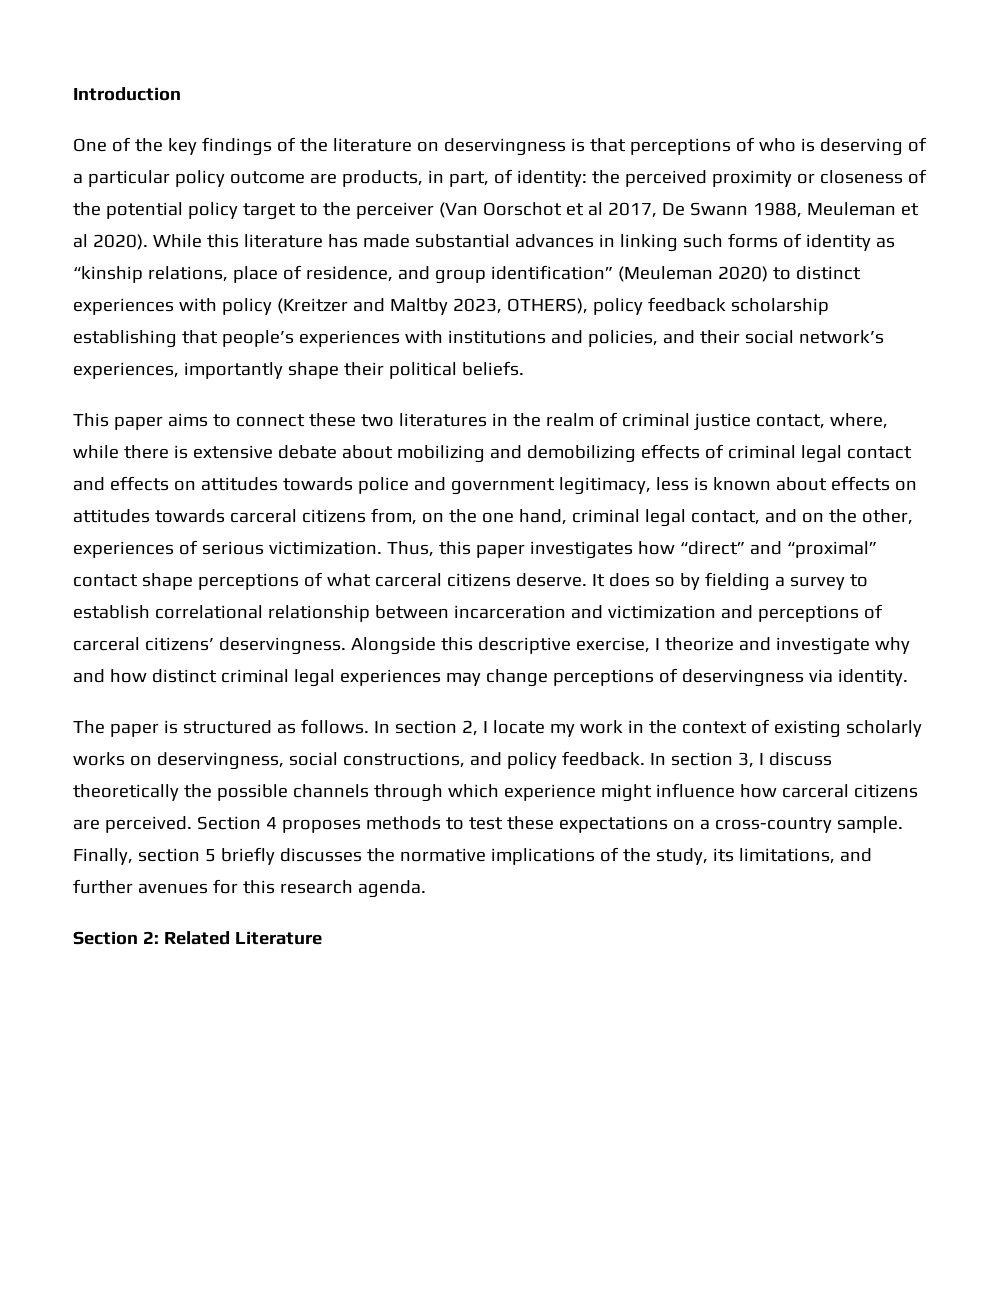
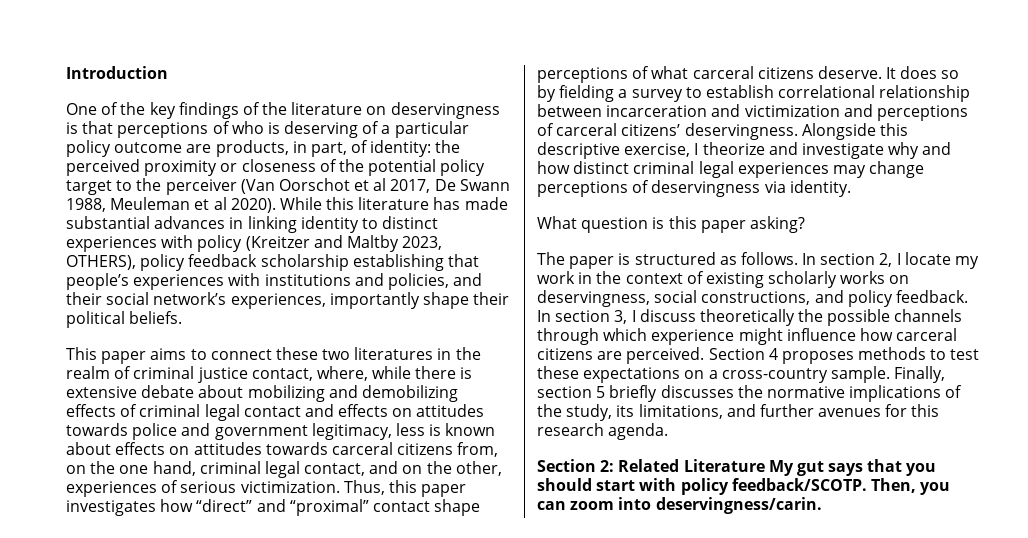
- While this literature has made substantial advances in linking such forms of identity as “kinship relations, place of residence, and group identification” (Meuleman 2020) to distinct experiences with policy (Kreitzer and Maltby 2023, OTHERS), policy feedback scholarship establishing that people’s experiences with institutions and policies, and their social network’s experiences, importantly shape their political beliefs.
+ While this literature has made substantial advances in linking identity to distinct experiences with policy (Kreitzer and Maltby 2023, OTHERS), policy feedback scholarship establishing that people’s experiences with institutions and policies, and their social network’s experiences, importantly shape their political beliefs.
+ What question is this paper asking?
- Section 2: Related Literature
+ Section 2: Related Literature My gut says that you should start with policy feedback/SCOTP. Then, you can zoom into deservingness/carin.

